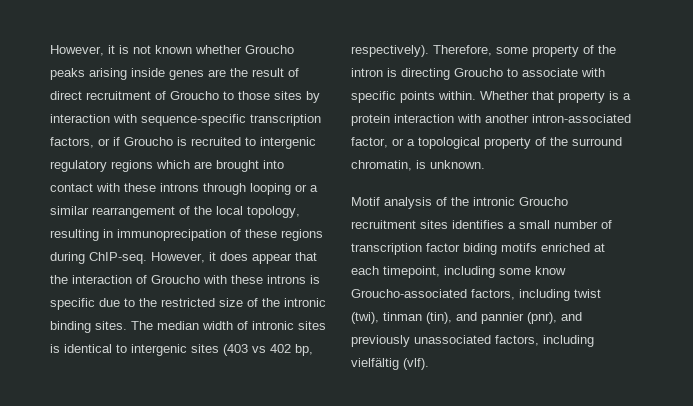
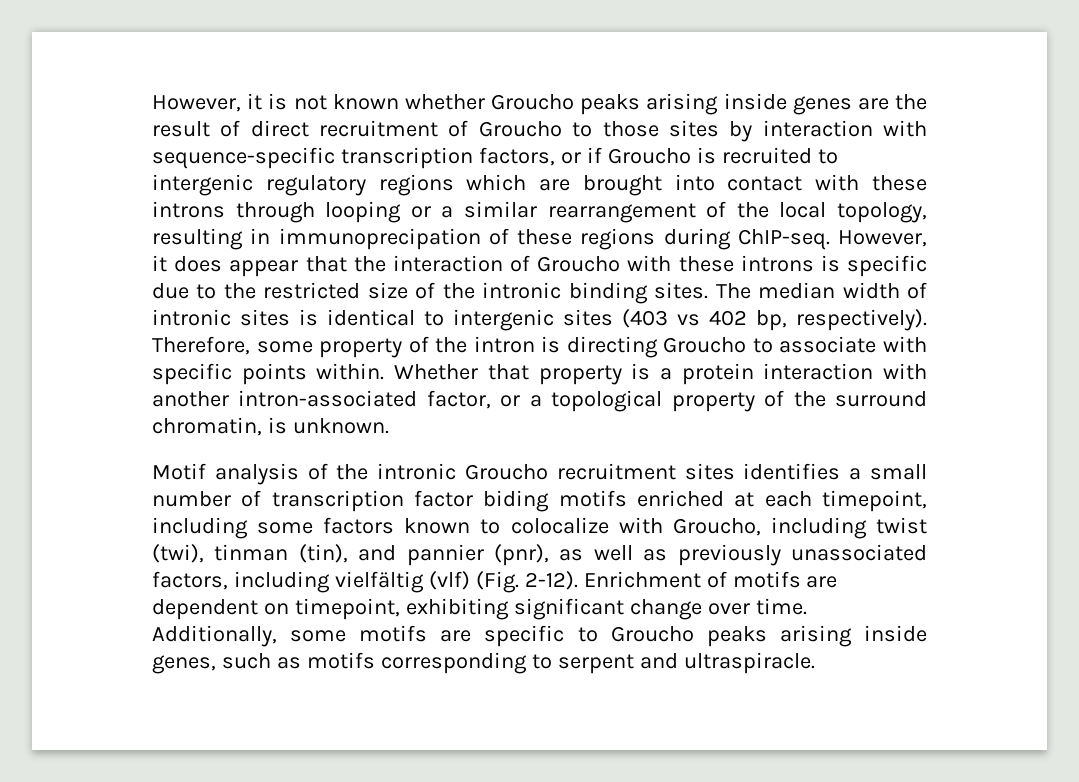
- Motif analysis of the intronic Groucho recruitment sites identifies a small number of transcription factor biding motifs enriched at each timepoint, including some know Groucho-associated factors, including twist (twi), tinman (tin), and pannier (pnr), and previously unassociated factors, including vielfältig (vlf).
+ Motif analysis of the intronic Groucho recruitment sites identifies a small number of transcription factor biding motifs enriched at each timepoint, including some factors known to colocalize with Groucho, including twist (twi), tinman (tin), and pannier (pnr), as well as previously unassociated factors, including vielfältig (vlf) (Fig. 2-12). Enrichment of motifs are dependent on timepoint, exhibiting significant change over time. Additionally, some motifs are specific to Groucho peaks arising inside genes, such as motifs corresponding to serpent and ultraspiracle.

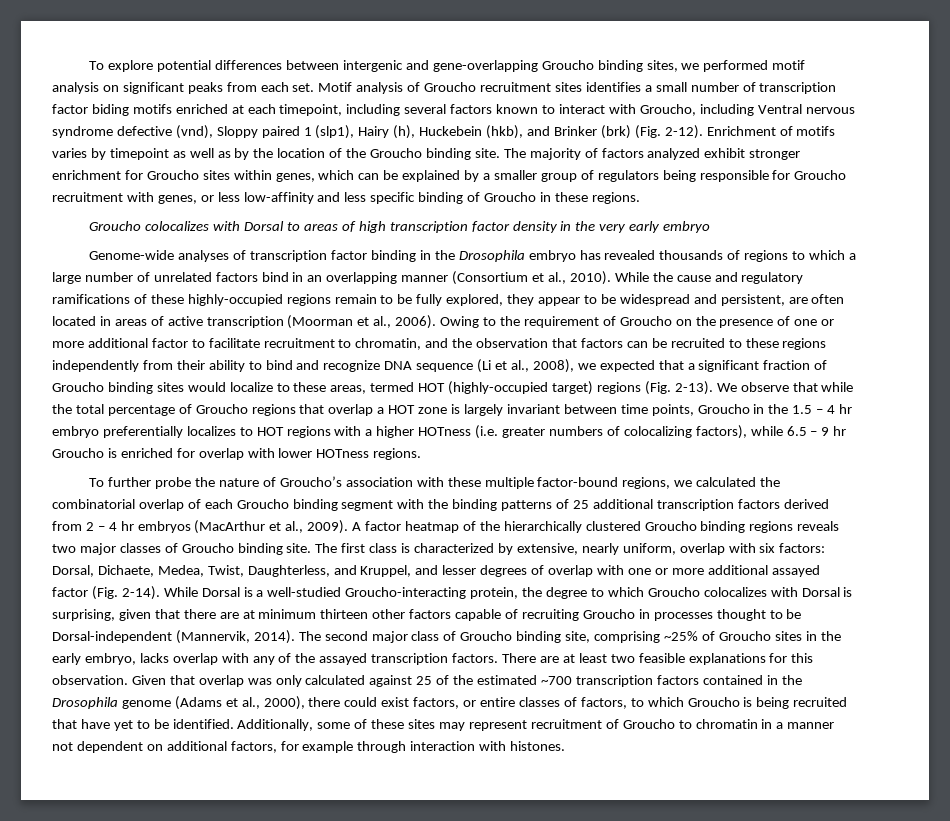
- However, it is not known whether Groucho peaks arising inside genes are the result of direct recruitment of Groucho to those sites by interaction with sequence-specific transcription factors, or if Groucho is recruited to intergenic regulatory regions which are brought into contact with these introns through looping or a similar rearrangement of the local topology, resulting in immunoprecipation of these regions during ChIP-seq. However, it does appear that the interaction of Groucho with these introns is specific due to the restricted size of the intronic binding sites. The median width of intronic sites is identical to intergenic sites (403 vs 402 bp, respectively). Therefore, some property of the intron is directing Groucho to associate with specific points within. Whether that property is a protein interaction with another intron-associated factor, or a topological property of the surround chromatin, is unknown.
- Motif analysis of the intronic Groucho recruitment sites identifies a small number of transcription factor biding motifs enriched at each timepoint, including some factors known to colocalize with Groucho, including twist (twi), tinman (tin), and pannier (pnr), as well as previously unassociated factors, including vielfältig (vlf) (Fig. 2-12).
+ To explore potential differences between intergenic and gene-overlapping Groucho binding sites, we performed motif analysis on significant peaks from each set. Motif analysis of Groucho recruitment sites identifies a small number of transcription factor biding motifs enriched at each timepoint, including several factors known to interact with Groucho, including Ventral nervous syndrome defective (vnd), Sloppy paired 1 (slp1), Hairy (h), Huckebein (hkb), and Brinker (brk) (Fig. 2-12).
- Enrichment of motifs are dependent on timepoint, exhibiting significant change over time. Additionally, some motifs are specific to Groucho peaks arising inside genes, such as motifs corresponding to serpent and ultraspiracle.
+ Enrichment of motifs varies by timepoint as well as by the location of the Groucho binding site. The majority of factors analyzed exhibit stronger enrichment for Groucho sites within genes, which can be explained by a smaller group of regulators being responsible for Groucho recruitment with genes, or less low-affinity and less specific binding of Groucho in these regions.
+ Groucho colocalizes with Dorsal to areas of high transcription factor density in the very early embryo
+ Genome-wide analyses of transcription factor binding in the Drosophila embryo has revealed thousands of regions to which a large number of unrelated factors bind in an overlapping manner (Consortium et al., 2010). While the cause and regulatory ramifications of these highly-occupied regions remain to be fully explored, they appear to be widespread and persistent, are often located in areas of active transcription (Moorman et al., 2006). Owing to the requirement of Groucho on the presence of one or more additional factor to facilitate recruitment to chromatin, and the observation that factors can be recruited to these regions independently from their ability to bind and recognize DNA sequence (Li et al., 2008), we expected that a significant fraction of Groucho binding sites would localize to these areas, termed HOT (highly-occupied target) regions (Fig. 2-13). We observe that while the total percentage of Groucho regions that overlap a HOT zone is largely invariant between time points, Groucho in the 1.5 – 4 hr embryo preferentially localizes to HOT regions with a higher HOTness (i.e. greater numbers of colocalizing factors), while 6.5 – 9 hr Groucho is enriched for overlap with lower HOTness regions.
+ To further probe the nature of Groucho’s association with these multiple factor-bound regions, we calculated the combinatorial overlap of each Groucho binding segment with the binding patterns of 25 additional transcription factors derived from 2 – 4 hr embryos (MacArthur et al., 2009). A factor heatmap of the hierarchically clustered Groucho binding regions reveals two major classes of Groucho binding site. The first class is characterized by extensive, nearly uniform, overlap with six factors: Dorsal, Dichaete, Medea, Twist, Daughterless, and Kruppel, and lesser degrees of overlap with one or more additional assayed factor (Fig. 2-14). While Dorsal is a well-studied Groucho-interacting protein, the degree to which Groucho colocalizes with Dorsal is surprising, given that there are at minimum thirteen other factors capable of recruiting Groucho in processes thought to be Dorsal-independent (Mannervik, 2014). The second major class of Groucho binding site, comprising ~25% of Groucho sites in the early embryo, lacks overlap with any of the assayed transcription factors. There are at least two feasible explanations for this observation. Given that overlap was only calculated against 25 of the estimated ~700 transcription factors contained in the Drosophila genome (Adams et al., 2000), there could exist factors, or entire classes of factors, to which Groucho is being recruited that have yet to be identified. Additionally, some of these sites may represent recruitment of Groucho to chromatin in a manner not dependent on additional factors, for example through interaction with histones.

